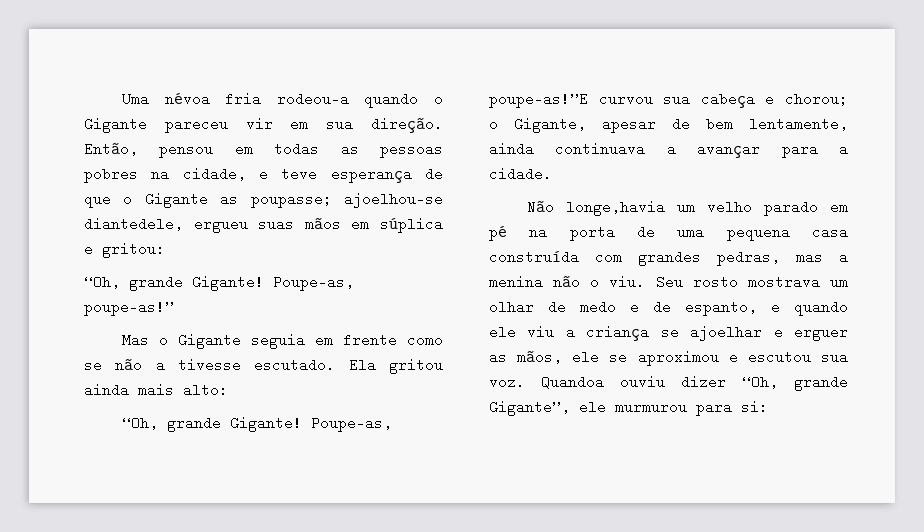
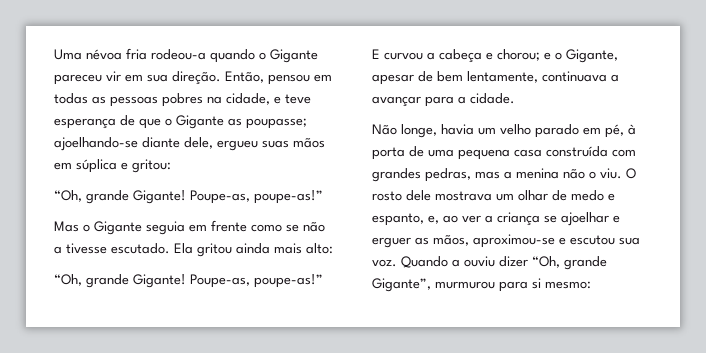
- Então, pensou em todas as pessoas pobres na cidade, e teve esperança de que o Gigante as poupasse; ajoelhou-se diantedele, ergueu suas mãos em súplica e gritou:
+ Então, pensou em todas as pessoas pobres na cidade, e teve esperança de que o Gigante as poupasse; ajoelhando-se diante dele, ergueu suas mãos em súplica e gritou:
- Poupe-as, poupe-as!”E curvou sua cabeça e chorou; o Gigante, apesar de bem lentamente, ainda continuava a avançar para a cidade.
+ Poupe-as, poupe-as!” E curvou a cabeça e chorou; e o Gigante, apesar de bem lentamente, continuava a avançar para a cidade.
- Não longe,havia um velho parado em pé na porta de uma pequena casa construída com grandes pedras, mas a menina não o viu.
+ Não longe, havia um velho parado em pé, à porta de uma pequena casa construída com grandes pedras, mas a menina não o viu.
- Seu rosto mostrava um olhar de medo e de espanto, e quando ele viu a criança se ajoelhar e erguer as mãos, ele se aproximou e escutou sua voz.
+ O rosto dele mostrava um olhar de medo e espanto, e, ao ver a criança se ajoelhar e erguer as mãos, aproximou-se e escutou sua voz.
- Quandoa ouviu dizer “Oh, grande Gigante”, ele murmurou para si:
+ Quando a ouviu dizer “Oh, grande Gigante”, murmurou para si mesmo:

